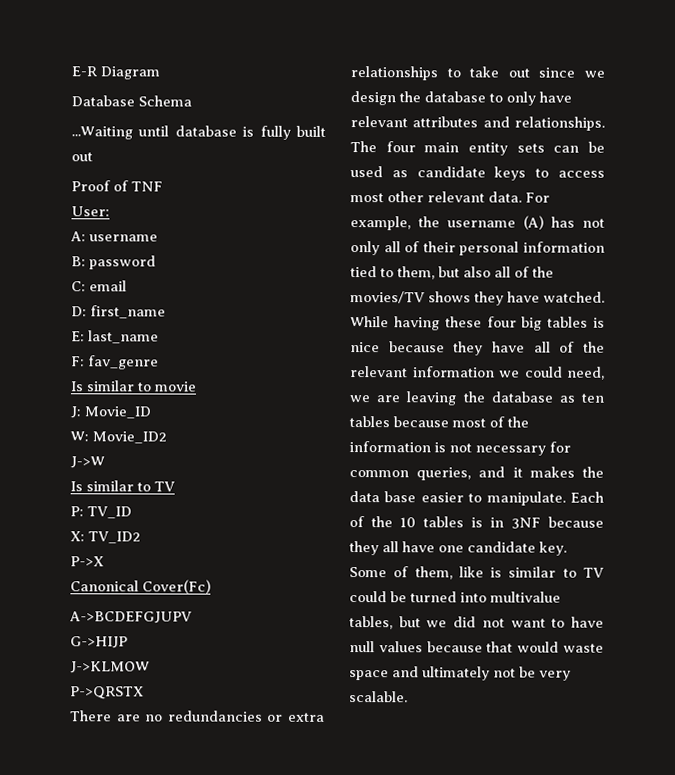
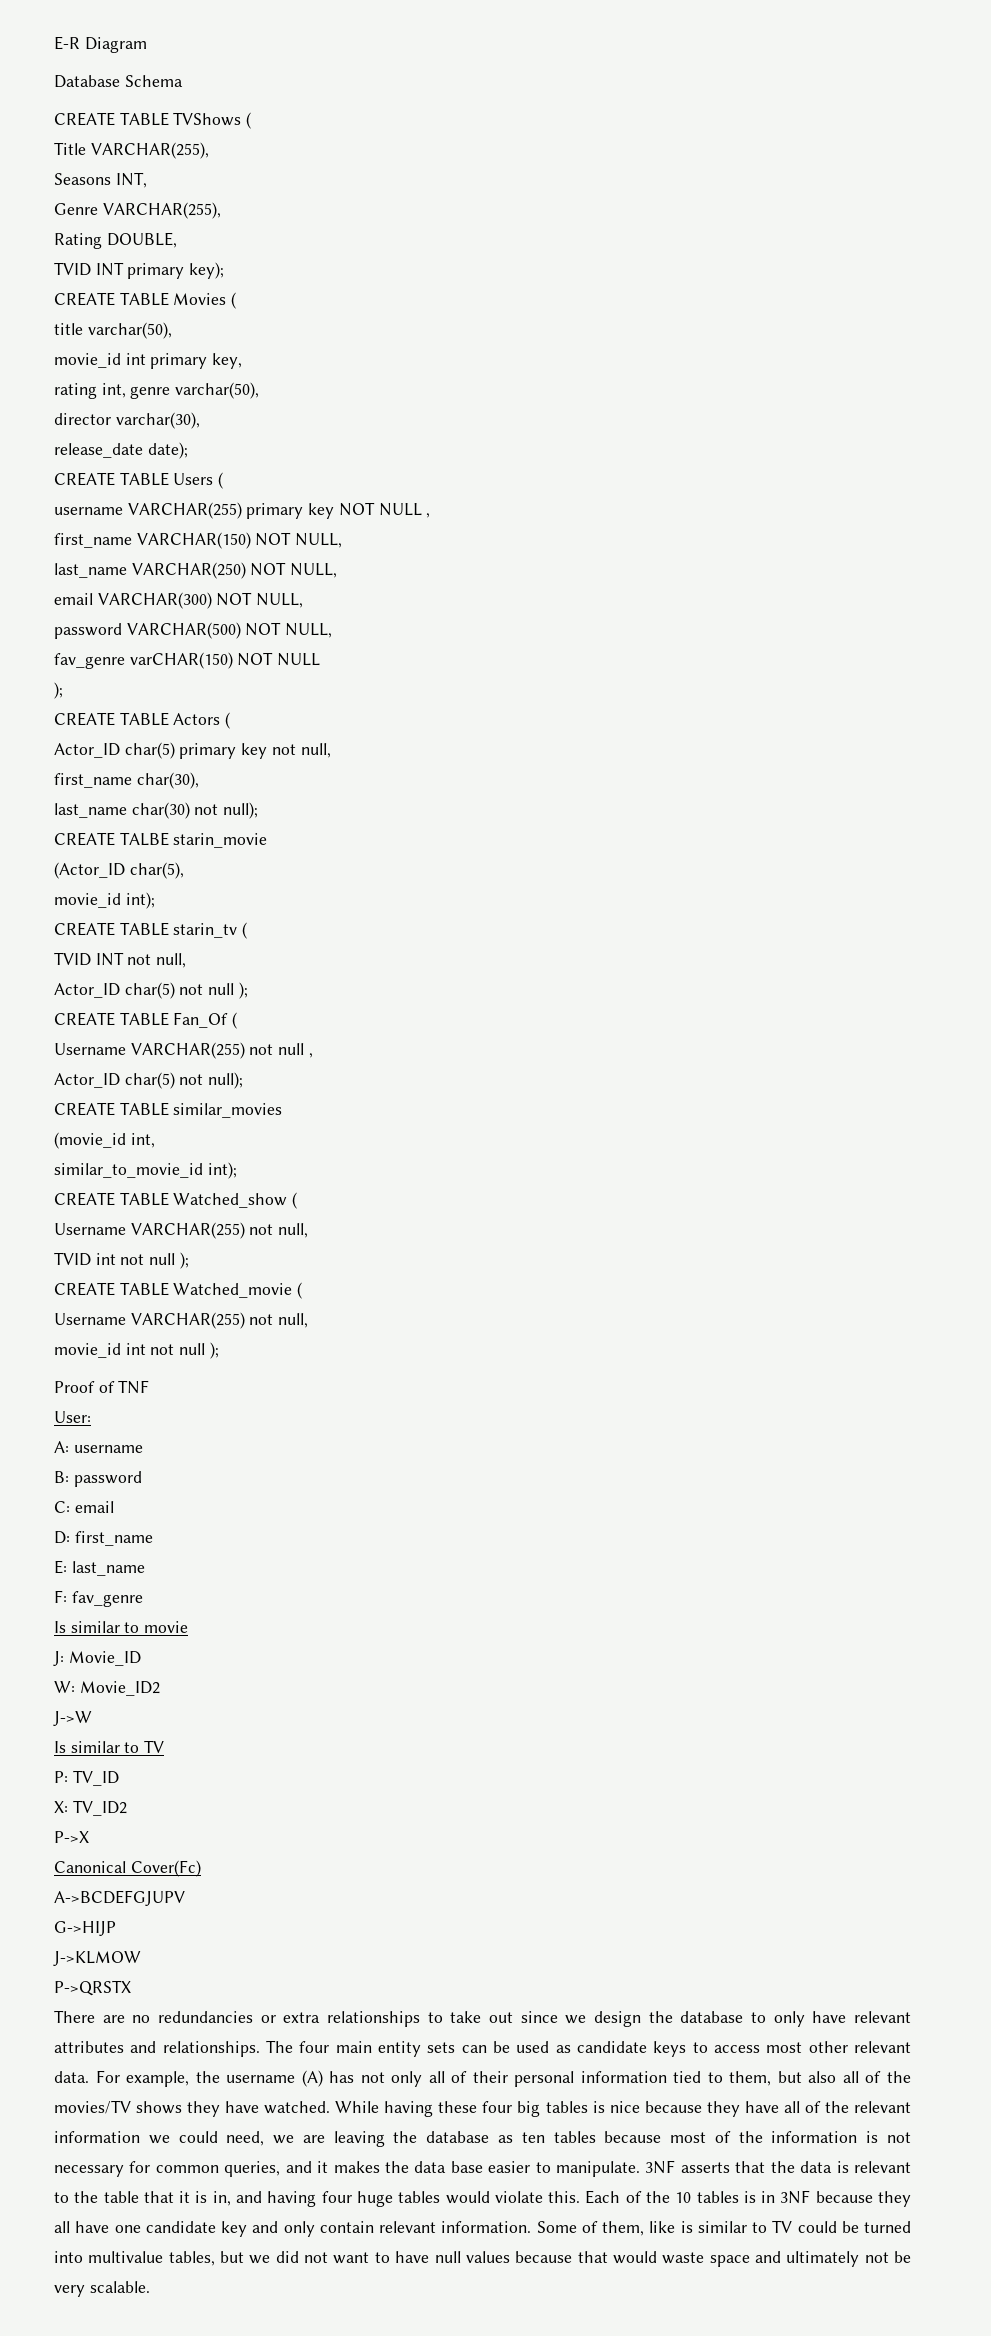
- ...Waiting until database is fully built out
+ CREATE TABLE TVShows (
+ Title VARCHAR(255),
+ Seasons INT,
+ Genre VARCHAR(255),
+ Rating DOUBLE,
+ TVID INT primary key);
+ CREATE TABLE Movies (
+ title varchar(50),
+ movie_id int primary key,
+ rating int, genre varchar(50),
+ director varchar(30),
+ release_date date);
+ CREATE TABLE Users (
+ username VARCHAR(255) primary key NOT NULL ,
+ first_name VARCHAR(150) NOT NULL,
+ last_name VARCHAR(250) NOT NULL,
+ email VARCHAR(300) NOT NULL,
+ password VARCHAR(500) NOT NULL,
+ fav_genre varCHAR(150) NOT NULL
+ );
+ CREATE TABLE Actors (
+ Actor_ID char(5) primary key not null,
+ first_name char(30),
+ last_name char(30) not null);
+ CREATE TALBE starin_movie
+ (Actor_ID char(5),
+ movie_id int);
+ CREATE TABLE starin_tv (
+ TVID INT not null,
+ Actor_ID char(5) not null );
+ CREATE TABLE Fan_Of (
+ Username VARCHAR(255) not null ,
+ Actor_ID char(5) not null);
+ CREATE TABLE similar_movies
+ (movie_id int,
+ similar_to_movie_id int);
+ CREATE TABLE Watched_show (
+ Username VARCHAR(255) not null,
+ TVID int not null );
+ CREATE TABLE Watched_movie (
+ Username VARCHAR(255) not null,
+ movie_id int not null );
+ 3NF asserts that the data is relevant to the table that it is in, and having four huge tables would violate this.
- Each of the 10 tables is in 3NF because they all have one candidate key.
+ Each of the 10 tables is in 3NF because they all have one candidate key and only contain relevant information.

